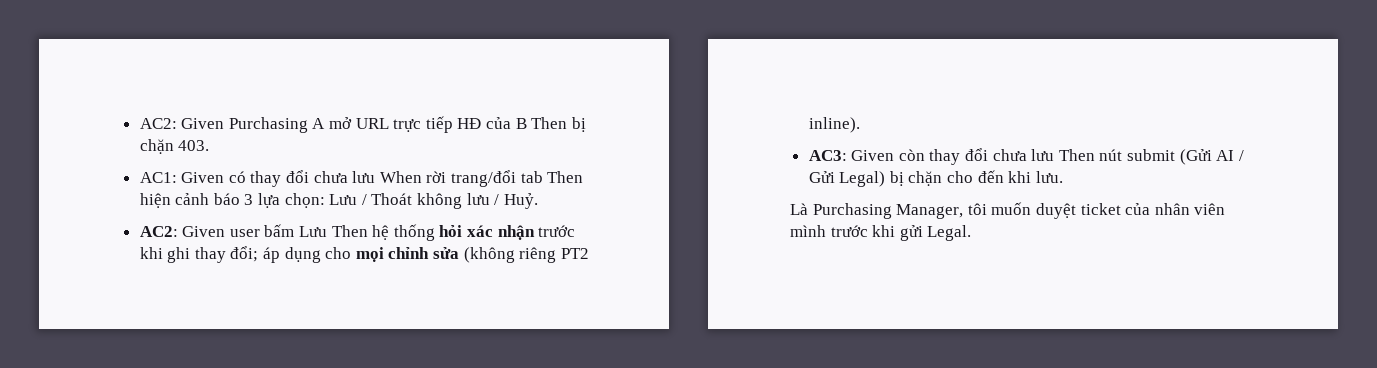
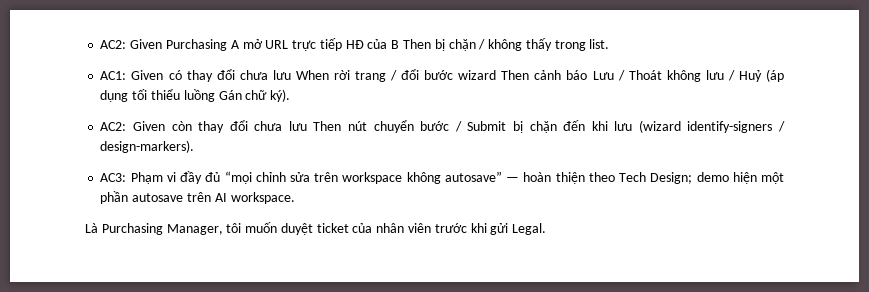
- AC2: Given Purchasing A mở URL trực tiếp HĐ của B Then bị chặn 403.
+ AC2: Given Purchasing A mở URL trực tiếp HĐ của B Then bị chặn / không thấy trong list.
- AC1: Given có thay đổi chưa lưu When rời trang/đổi tab Then hiện cảnh báo 3 lựa chọn: Lưu / Thoát không lưu / Huỷ.
- AC2: Given user bấm Lưu Then hệ thống hỏi xác nhận trước khi ghi thay đổi; áp dụng cho mọi chỉnh sửa (không riêng PT2 inline).
- AC3: Given còn thay đổi chưa lưu Then nút submit (Gửi AI / Gửi Legal) bị chặn cho đến khi lưu.
+ AC1: Given có thay đổi chưa lưu When rời trang / đổi bước wizard Then cảnh báo Lưu / Thoát không lưu / Huỷ (áp dụng tối thiểu luồng Gán chữ ký).
+ AC2: Given còn thay đổi chưa lưu Then nút chuyển bước / Submit bị chặn đến khi lưu (wizard identify-signers / design-markers).
+ AC3: Phạm vi đầy đủ “mọi chỉnh sửa trên workspace không autosave” — hoàn thiện theo Tech Design; demo hiện một phần autosave trên AI workspace.
- Là Purchasing Manager, tôi muốn duyệt ticket của nhân viên mình trước khi gửi Legal.
+ Là Purchasing Manager, tôi muốn duyệt ticket của nhân viên trước khi gửi Legal.

